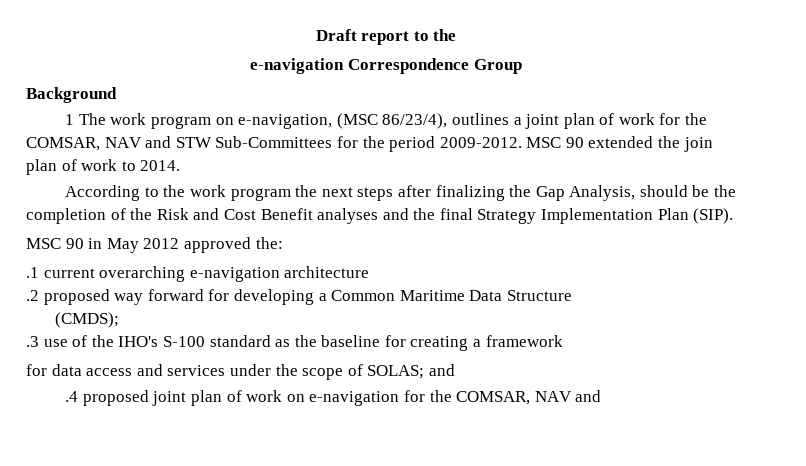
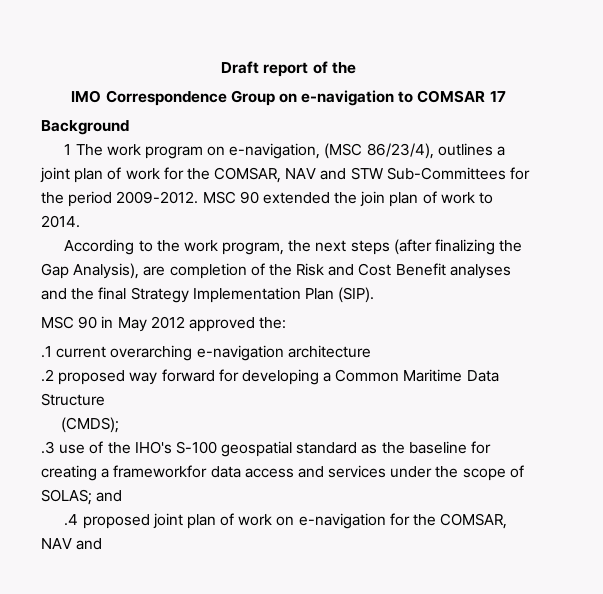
- Draft report to the
+ Draft report of the
- e-navigation Correspondence Group
+ IMO Correspondence Group on e-navigation to COMSAR 17
- According to the work program the next steps after finalizing the Gap Analysis, should be the completion of the Risk and Cost Benefit analyses and the final Strategy Implementation Plan (SIP).
+ According to the work program, the next steps (after finalizing the Gap Analysis), are completion of the Risk and Cost Benefit analyses and the final Strategy Implementation Plan (SIP).
- .3 use of the IHO's S-100 standard as the baseline for creating a framework
- for data access and services under the scope of SOLAS; and
+ .3 use of the IHO's S-100 geospatial standard as the baseline for creating a frameworkfor data access and services under the scope of SOLAS; and

